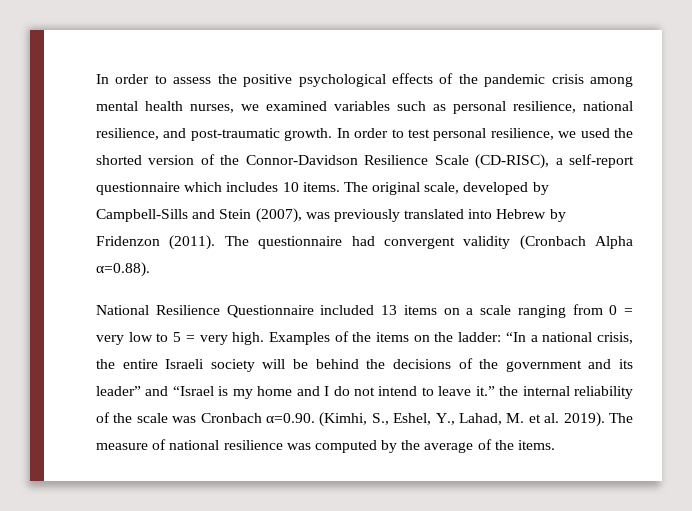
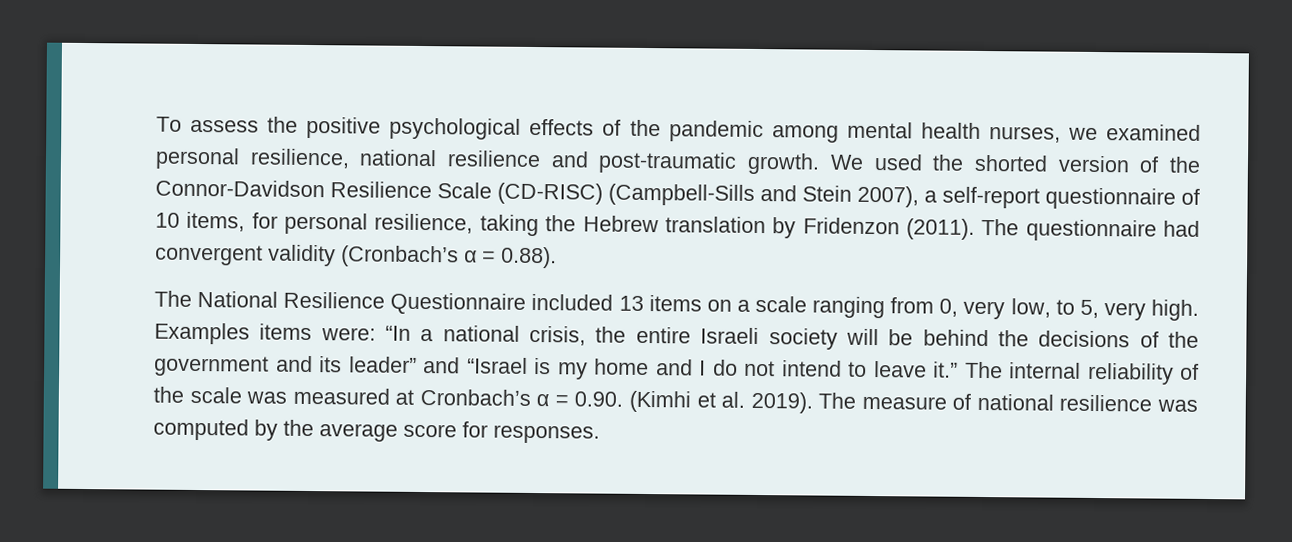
- In order to assess the positive psychological effects of the pandemic crisis among mental health nurses, we examined variables such as personal resilience, national resilience, and post-traumatic growth.
+ To assess the positive psychological effects of the pandemic among mental health nurses, we examined personal resilience, national resilience and post-traumatic growth.
- In order to test personal resilience, we used the shorted version of the Connor-Davidson Resilience Scale (CD-RISC), a self-report questionnaire which includes 10 items. The original scale, developed by Campbell-Sills and Stein (2007), was previously translated into Hebrew by Fridenzon (2011).
+ We used the shorted version of the Connor-Davidson Resilience Scale (CD-RISC) (Campbell-Sills and Stein 2007), a self-report questionnaire of 10 items, for personal resilience, taking the Hebrew translation by Fridenzon (2011).
- The questionnaire had convergent validity (Cronbach Alpha α=0.88).
- National Resilience Questionnaire included 13 items on a scale ranging from 0 = very low to 5 = very high. Examples of the items on the ladder: “In a national crisis, the entire Israeli society will be behind the decisions of the government and its leader” and “Israel is my home and I do not intend to leave it.” the internal reliability of the scale was Cronbach α=0.90. (Kimhi, S., Eshel, Y., Lahad, M. et al. 2019).
+ The questionnaire had convergent validity (Cronbach’s α = 0.88).
+ The National Resilience Questionnaire included 13 items on a scale ranging from 0, very low, to 5, very high. Examples items were: “In a national crisis, the entire Israeli society will be behind the decisions of the government and its leader” and “Israel is my home and I do not intend to leave it.” The internal reliability of the scale was measured at Cronbach’s α = 0.90. (Kimhi et al. 2019).
- The measure of national resilience was computed by the average of the items.
+ The measure of national resilience was computed by the average score for responses.

